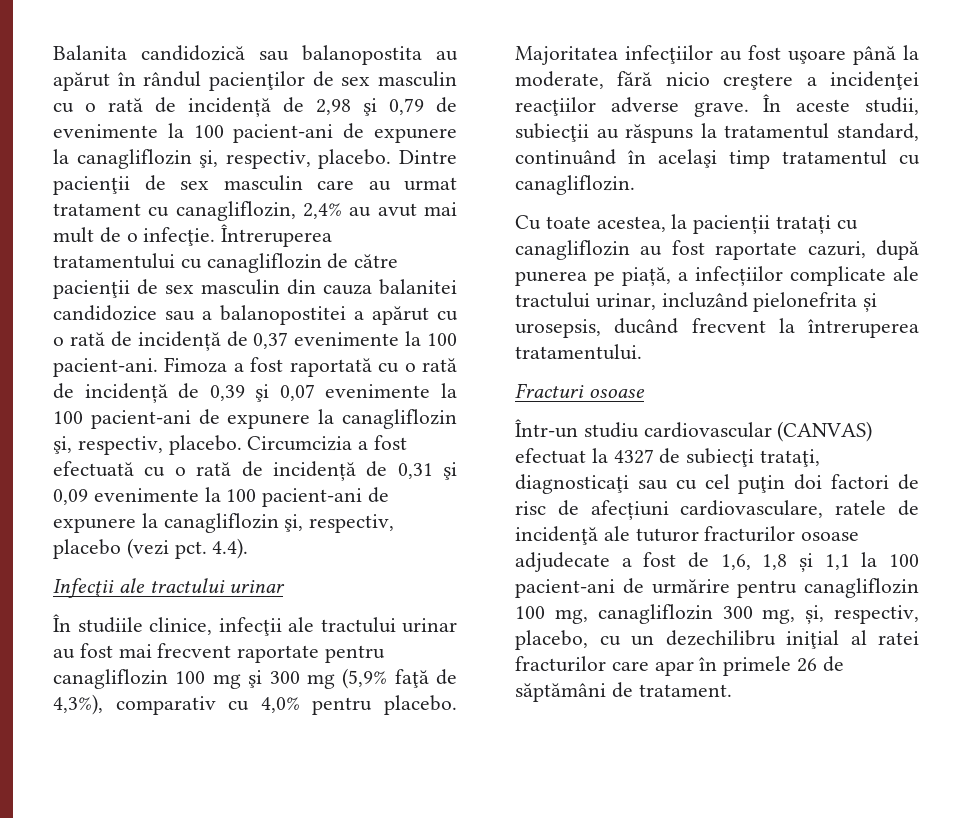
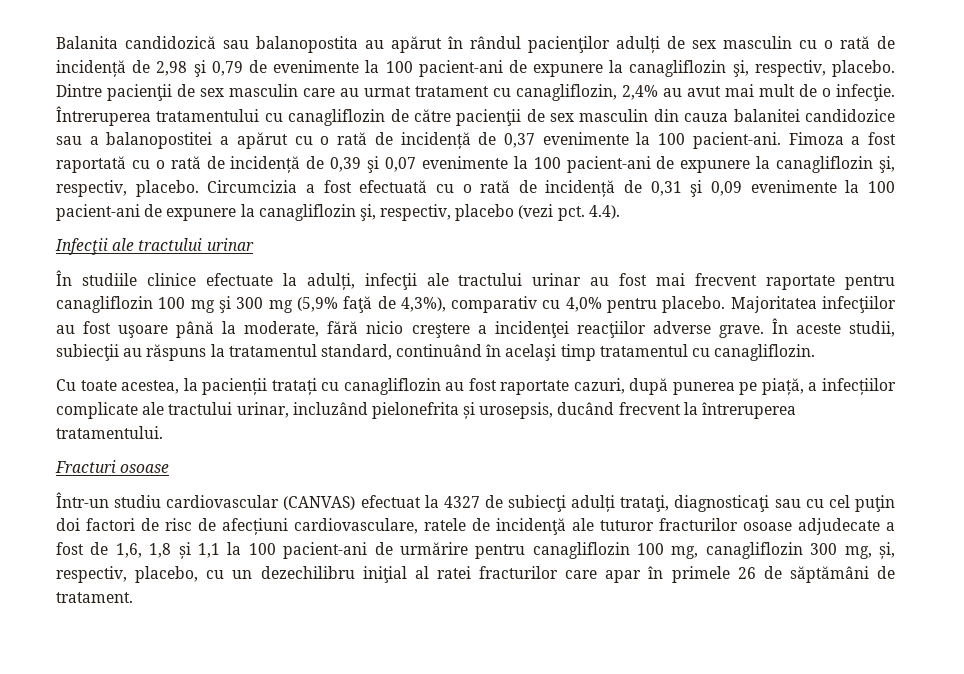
- Balanita candidozică sau balanopostita au apărut în rândul pacienţilor de sex masculin cu o rată de incidență de 2,98 şi 0,79 de evenimente la 100 pacient-ani de expunere la canagliflozin şi, respectiv, placebo.
+ Balanita candidozică sau balanopostita au apărut în rândul pacienţilor adulți de sex masculin cu o rată de incidență de 2,98 şi 0,79 de evenimente la 100 pacient-ani de expunere la canagliflozin şi, respectiv, placebo.
- În studiile clinice, infecţii ale tractului urinar au fost mai frecvent raportate pentru canagliflozin 100 mg şi 300 mg (5,9% faţă de 4,3%), comparativ cu 4,0% pentru placebo.
+ În studiile clinice efectuate la adulți, infecţii ale tractului urinar au fost mai frecvent raportate pentru canagliflozin 100 mg şi 300 mg (5,9% faţă de 4,3%), comparativ cu 4,0% pentru placebo.
- Într-un studiu cardiovascular (CANVAS) efectuat la 4327 de subiecţi trataţi, diagnosticaţi sau cu cel puţin doi factori de risc de afecțiuni cardiovasculare, ratele de incidenţă ale tuturor fracturilor osoase adjudecate a fost de 1,6, 1,8 și 1,1 la 100 pacient-ani de urmărire pentru canagliflozin 100 mg, canagliflozin 300 mg, și, respectiv, placebo, cu un dezechilibru iniţial al ratei fracturilor care apar în primele 26 de săptămâni de tratament.
+ Într-un studiu cardiovascular (CANVAS) efectuat la 4327 de subiecţi adulți trataţi, diagnosticaţi sau cu cel puţin doi factori de risc de afecțiuni cardiovasculare, ratele de incidenţă ale tuturor fracturilor osoase adjudecate a fost de 1,6, 1,8 și 1,1 la 100 pacient-ani de urmărire pentru canagliflozin 100 mg, canagliflozin 300 mg, și, respectiv, placebo, cu un dezechilibru iniţial al ratei fracturilor care apar în primele 26 de săptămâni de tratament.

